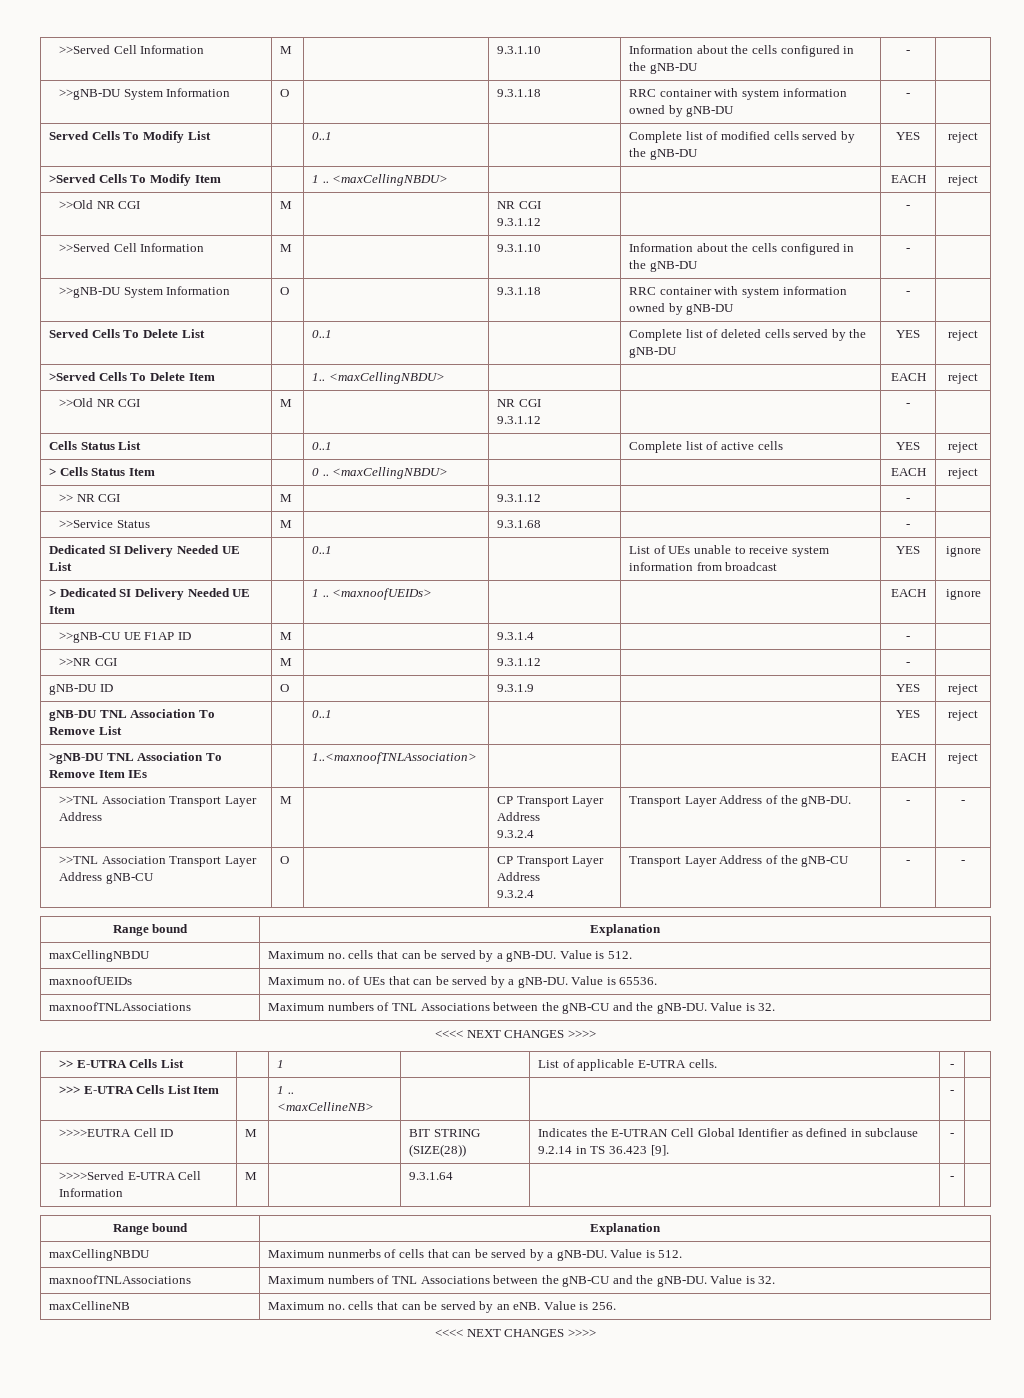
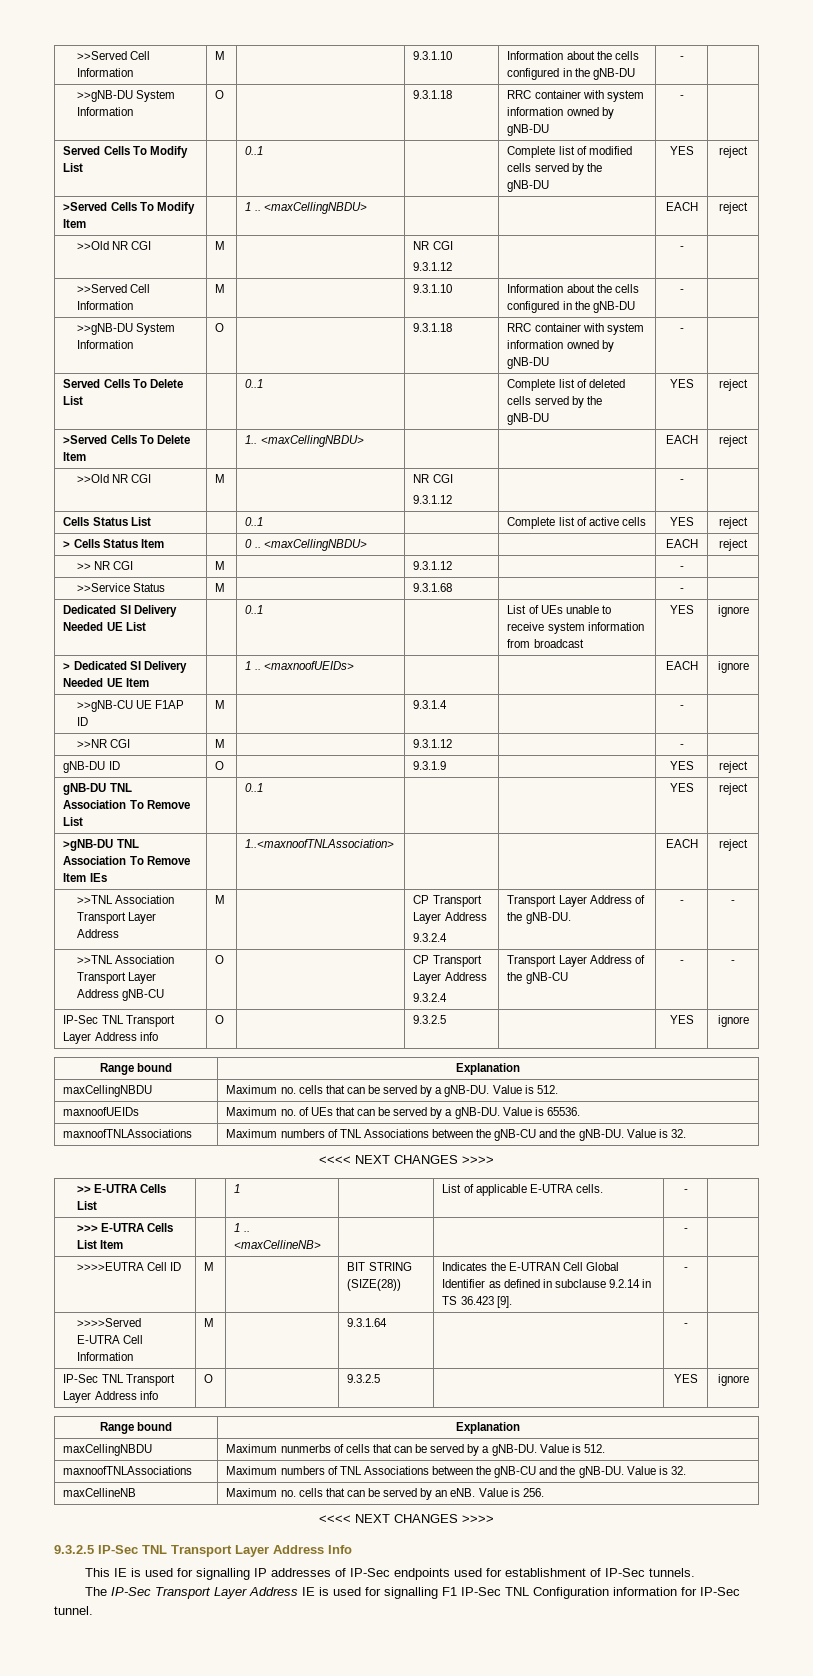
  >>TNL Association Transport Layer Address gNB-CU | O | | CP Transport Layer Address
  9.3.2.4 | Transport Layer Address of the gNB-CU | - | -
+ IP-Sec TNL Transport Layer Address info | O | | 9.3.2.5 | | YES | ignore
  >>>>Served E-UTRA Cell Information | M | | 9.3.1.64 | | - |
+ IP-Sec TNL Transport Layer Address info | O | | 9.3.2.5 | | YES | ignore
+ 9.3.2.5 IP-Sec TNL Transport Layer Address Info
+ This IE is used for signalling IP addresses of IP-Sec endpoints used for establishment of IP-Sec tunnels.
+ The IP-Sec Transport Layer Address IE is used for signalling F1 IP-Sec TNL Configuration information for IP-Sec tunnel.

